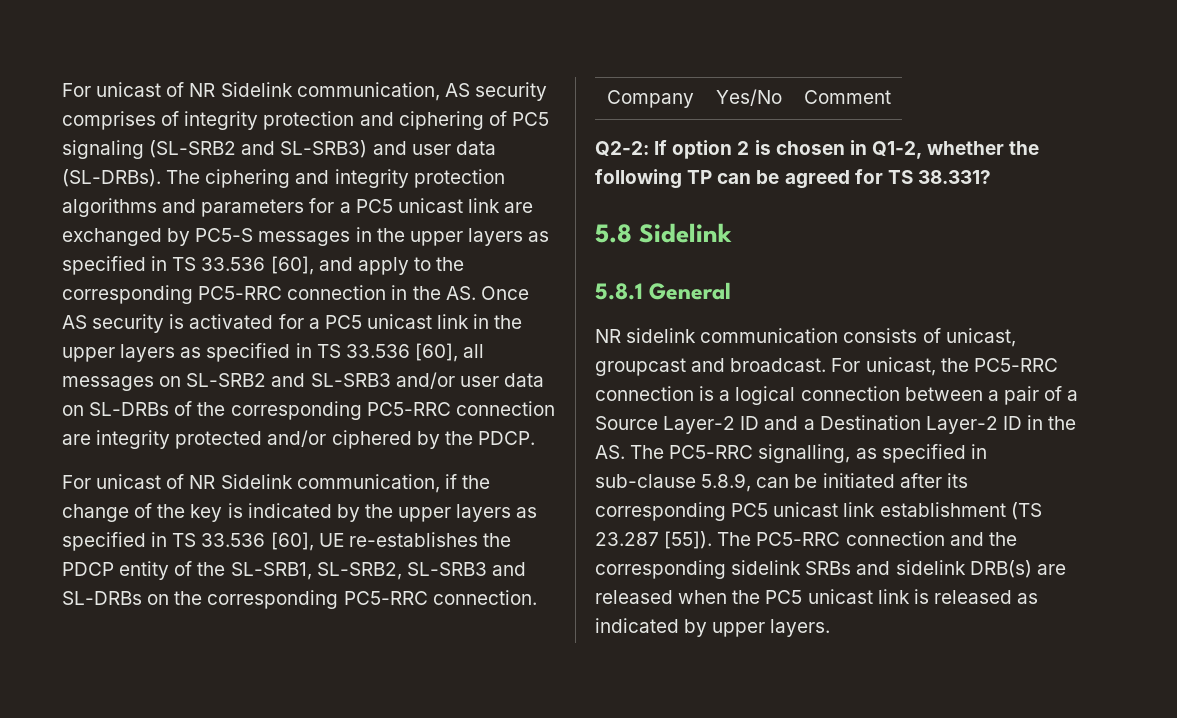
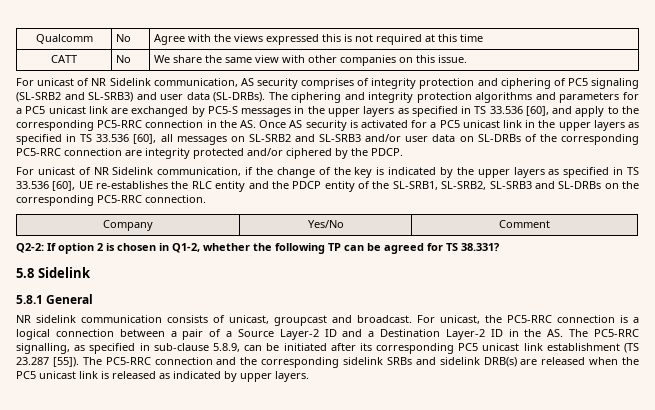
+ Qualcomm | No | Agree with the views expressed this is not required at this time
+ CATT | No | We share the same view with other companies on this issue.
- For unicast of NR Sidelink communication, if the change of the key is indicated by the upper layers as specified in TS 33.536 [60], UE re-establishes the PDCP entity of the SL-SRB1, SL-SRB2, SL-SRB3 and SL-DRBs on the corresponding PC5-RRC connection.
+ For unicast of NR Sidelink communication, if the change of the key is indicated by the upper layers as specified in TS 33.536 [60], UE re-establishes the RLC entity and the PDCP entity of the SL-SRB1, SL-SRB2, SL-SRB3 and SL-DRBs on the corresponding PC5-RRC connection.

